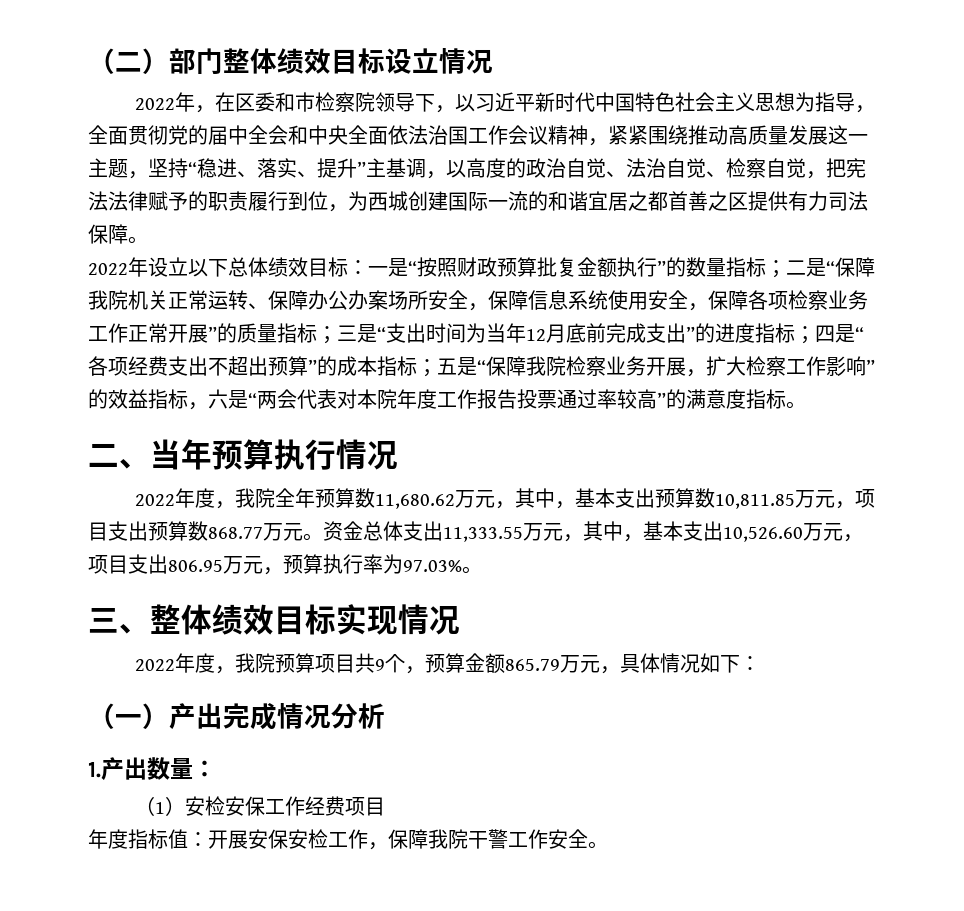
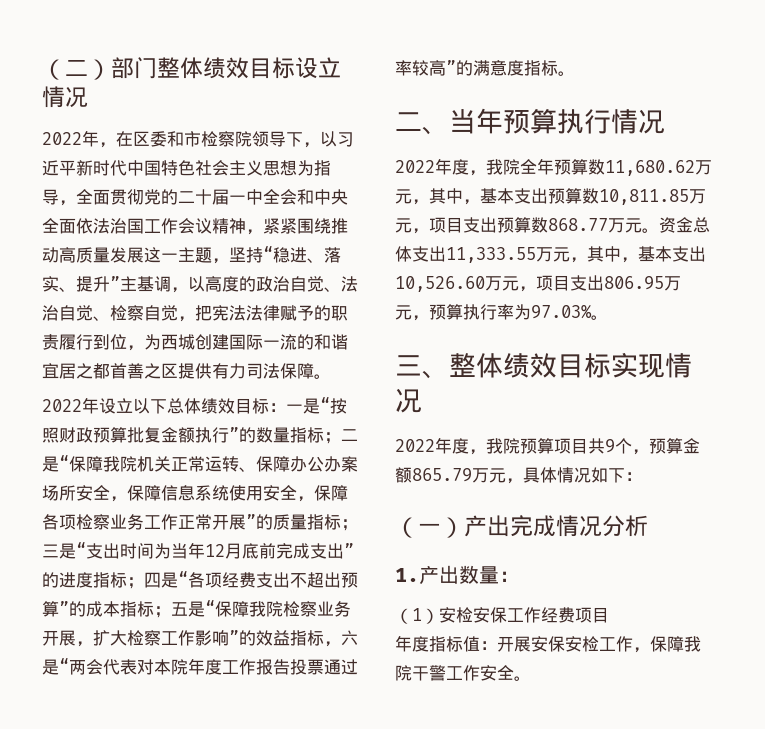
- 2022年，在区委和市检察院领导下，以习近平新时代中国特色社会主义思想为指导，全面贯彻党的届中全会和中央全面依法治国工作会议精神，紧紧围绕推动高质量发展这一主题，坚持“稳进、落实、提升”主基调，以高度的政治自觉、法治自觉、检察自觉，把宪法法律赋予的职责履行到位，为西城创建国际一流的和谐宜居之都首善之区提供有力司法保障。
+ 2022年，在区委和市检察院领导下，以习近平新时代中国特色社会主义思想为指导，全面贯彻党的二十届一中全会和中央全面依法治国工作会议精神，紧紧围绕推动高质量发展这一主题，坚持“稳进、落实、提升”主基调，以高度的政治自觉、法治自觉、检察自觉，把宪法法律赋予的职责履行到位，为西城创建国际一流的和谐宜居之都首善之区提供有力司法保障。

